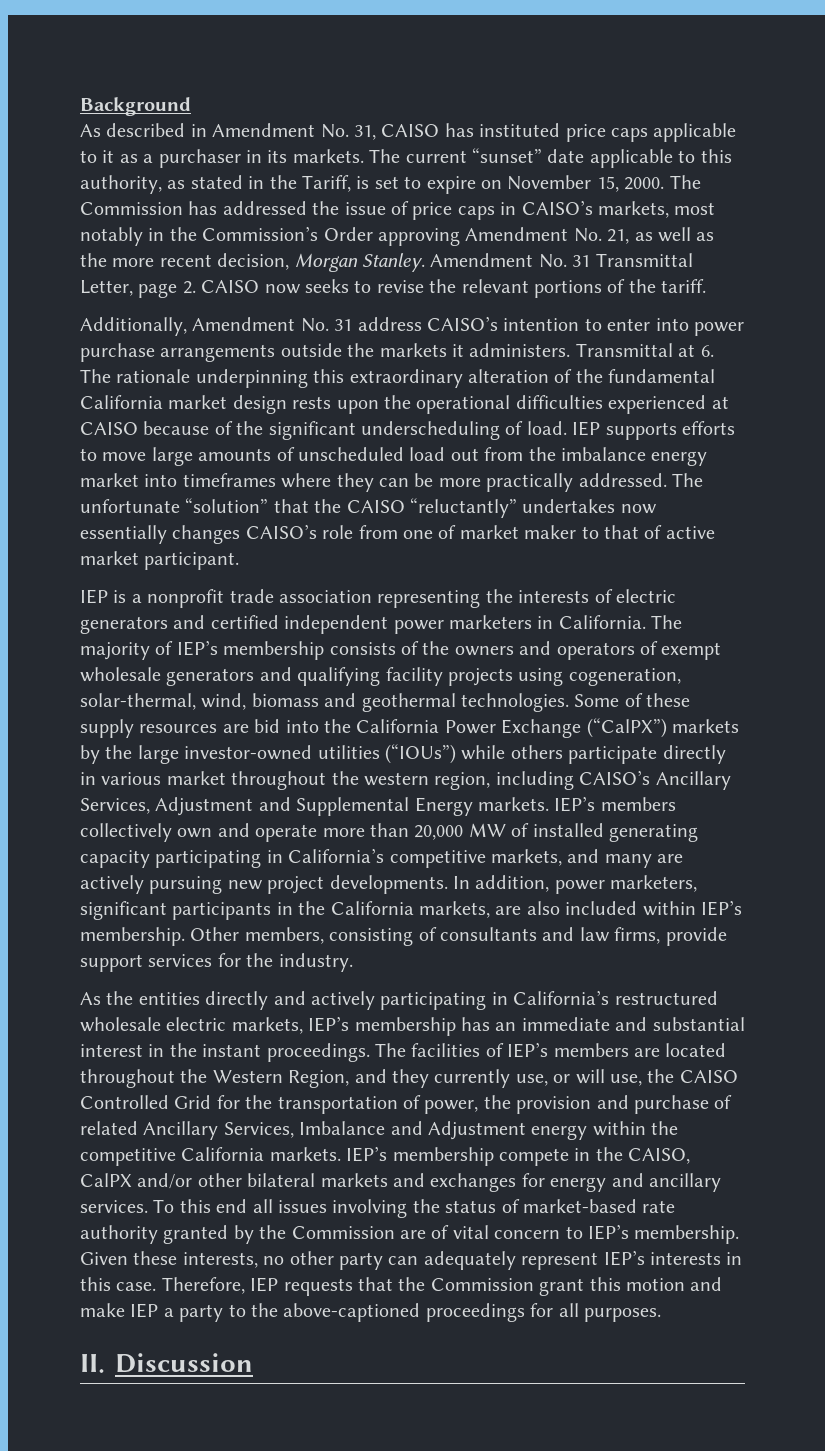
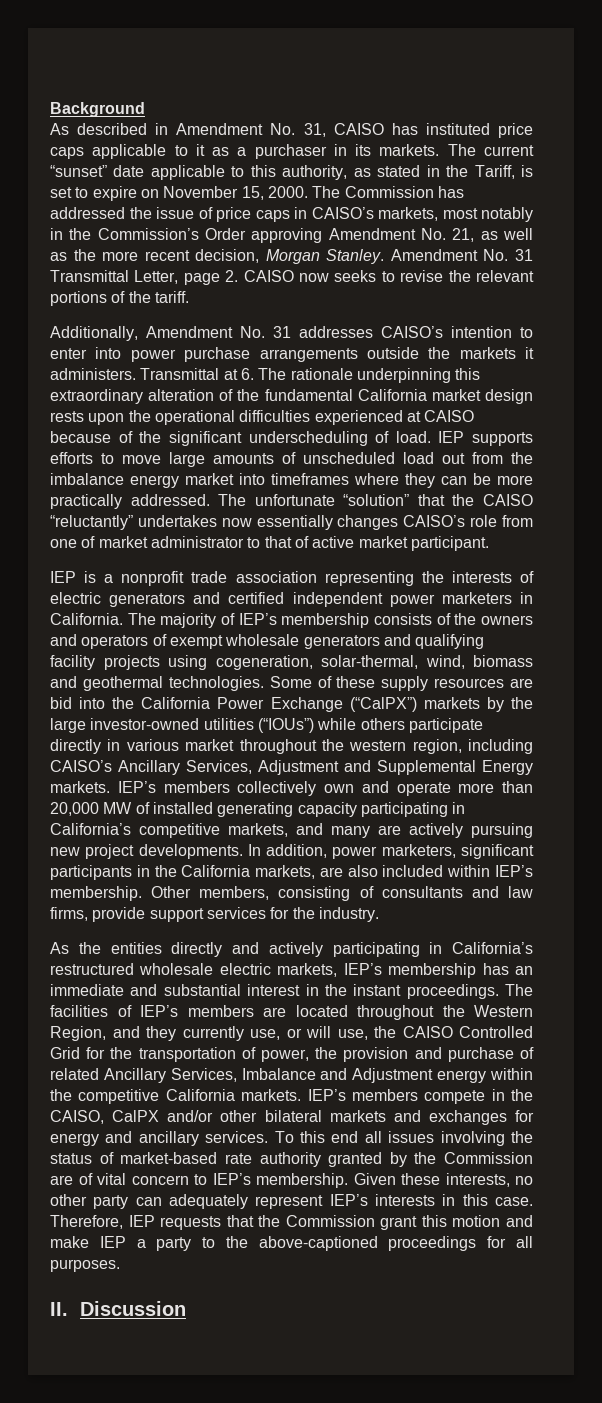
- Additionally, Amendment No. 31 address CAISO’s intention to enter into power purchase arrangements outside the markets it administers.
+ Additionally, Amendment No. 31 addresses CAISO’s intention to enter into power purchase arrangements outside the markets it administers.
- The unfortunate “solution” that the CAISO “reluctantly” undertakes now essentially changes CAISO’s role from one of market maker to that of active market participant.
+ The unfortunate “solution” that the CAISO “reluctantly” undertakes now essentially changes CAISO’s role from one of market administrator to that of active market participant.
- IEP’s membership compete in the CAISO, CalPX and/or other bilateral markets and exchanges for energy and ancillary services.
+ IEP’s members compete in the CAISO, CalPX and/or other bilateral markets and exchanges for energy and ancillary services.

